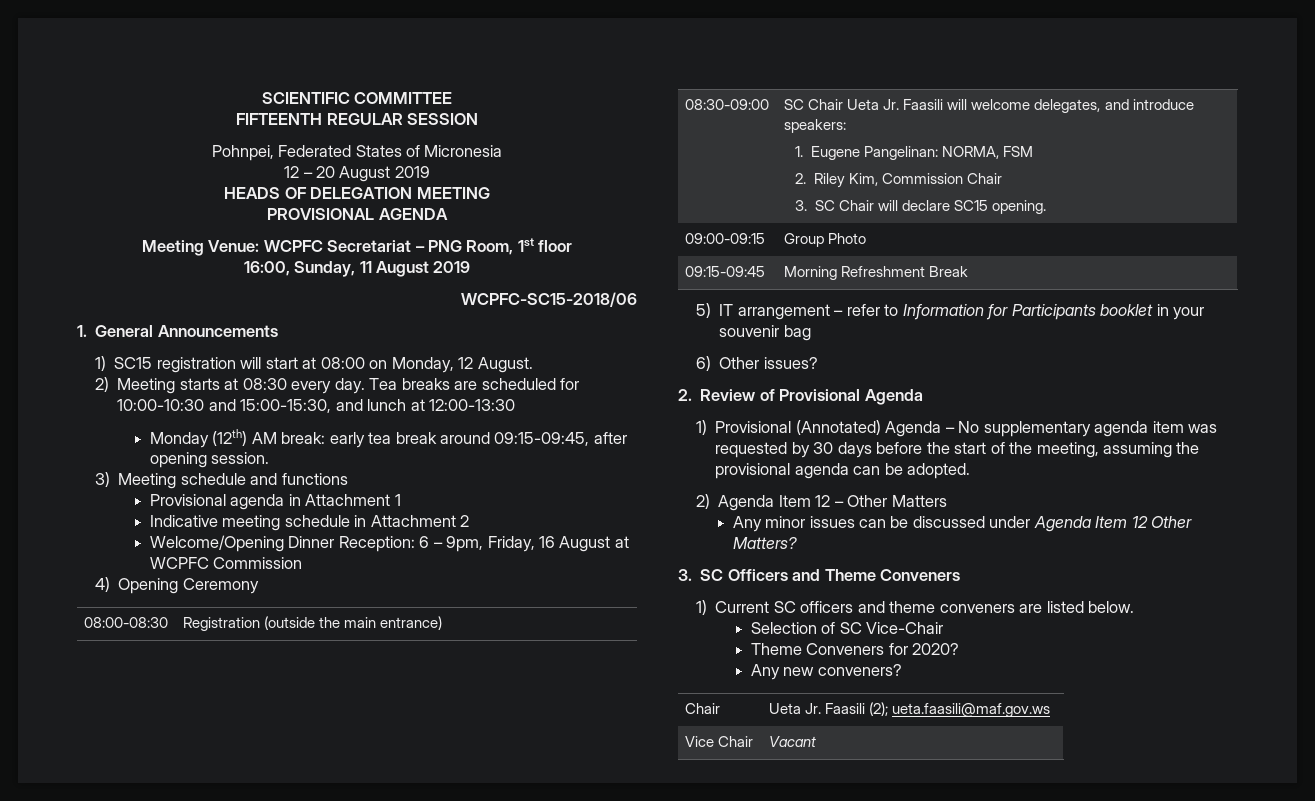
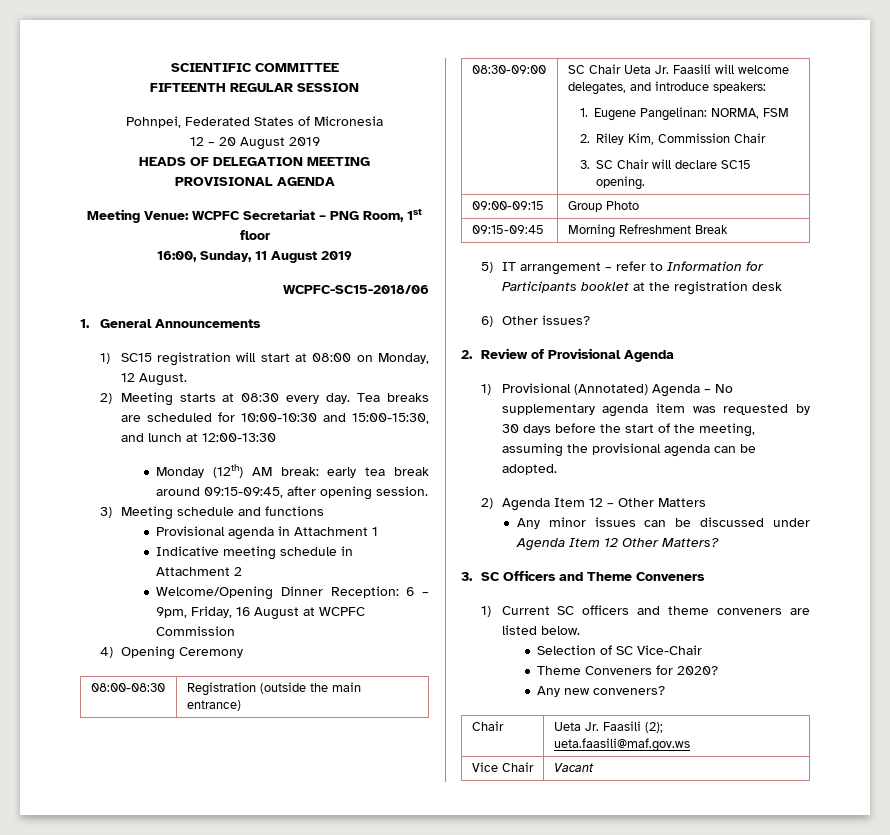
- 5) IT arrangement – refer to Information for Participants booklet in your souvenir bag
+ 5) IT arrangement – refer to Information for Participants booklet at the registration desk

